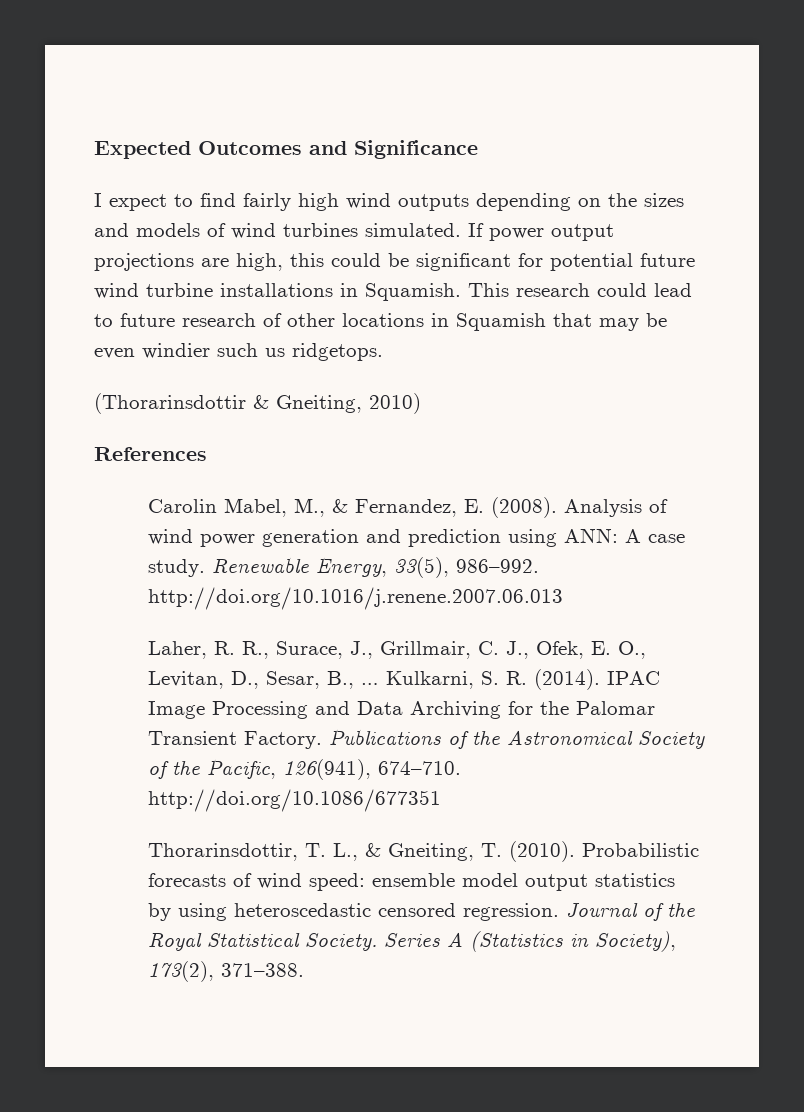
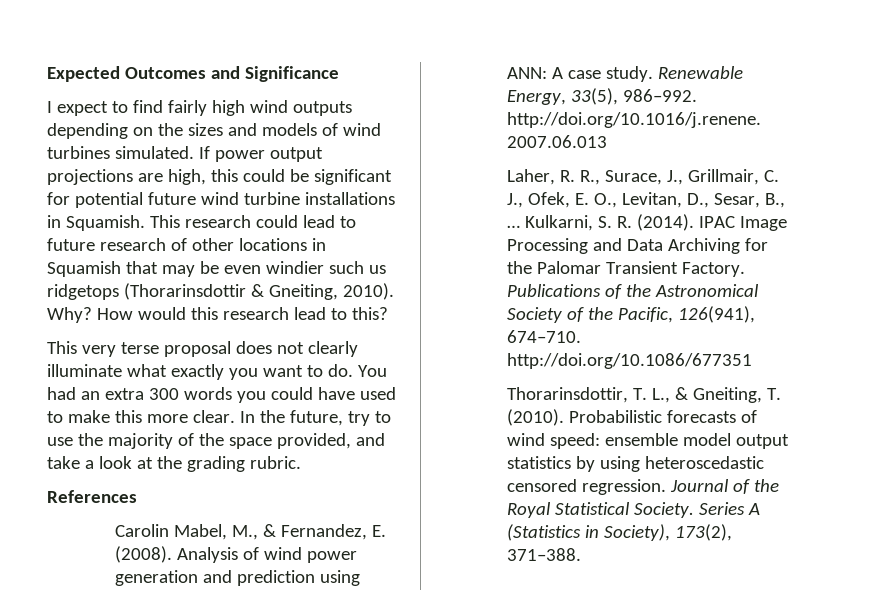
- This research could lead to future research of other locations in Squamish that may be even windier such us ridgetops.
- (Thorarinsdottir & Gneiting, 2010)
+ This research could lead to future research of other locations in Squamish that may be even windier such us ridgetops (Thorarinsdottir & Gneiting, 2010). Why? How would this research lead to this?
+ This very terse proposal does not clearly illuminate what exactly you want to do. You had an extra 300 words you could have used to make this more clear. In the future, try to use the majority of the space provided, and take a look at the grading rubric.

